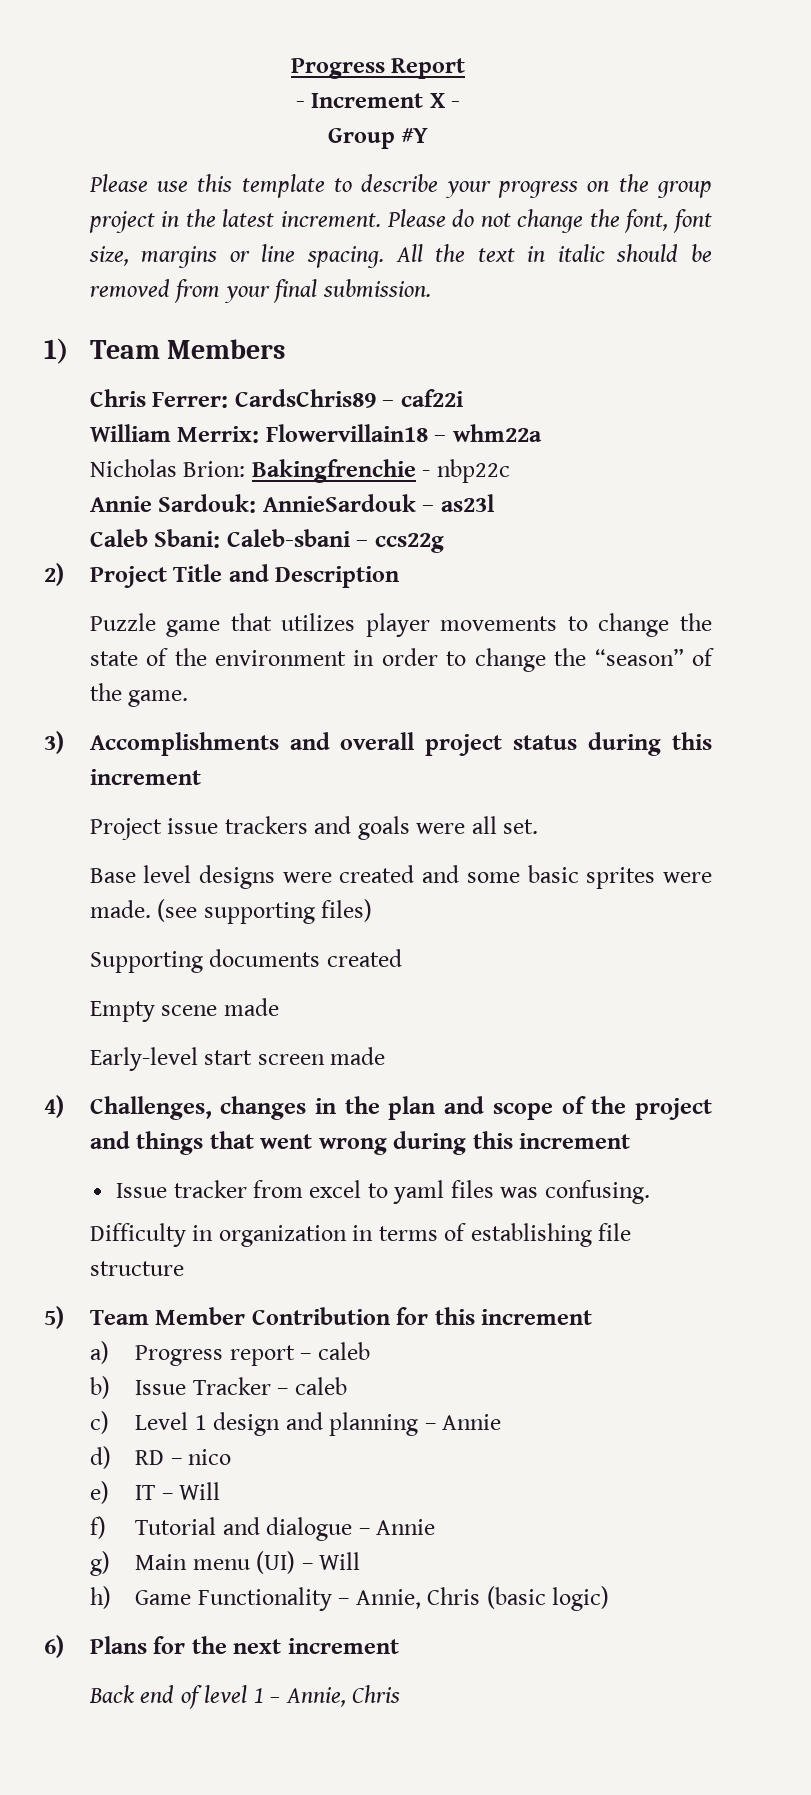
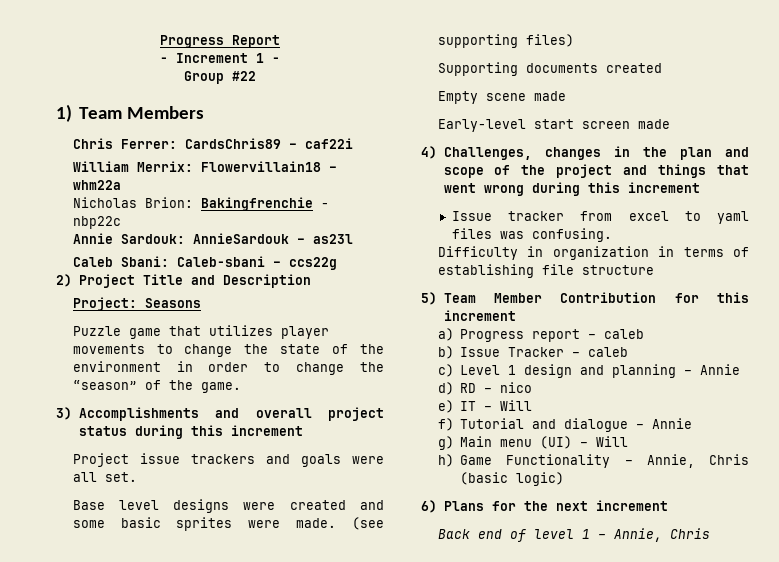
- - Increment X -
+ - Increment 1 -
- Group #Y
- Please use this template to describe your progress on the group project in the latest increment. Please do not change the font, font size, margins or line spacing. All the text in italic should be removed from your final submission.
+ Group #22
+ Project: Seasons

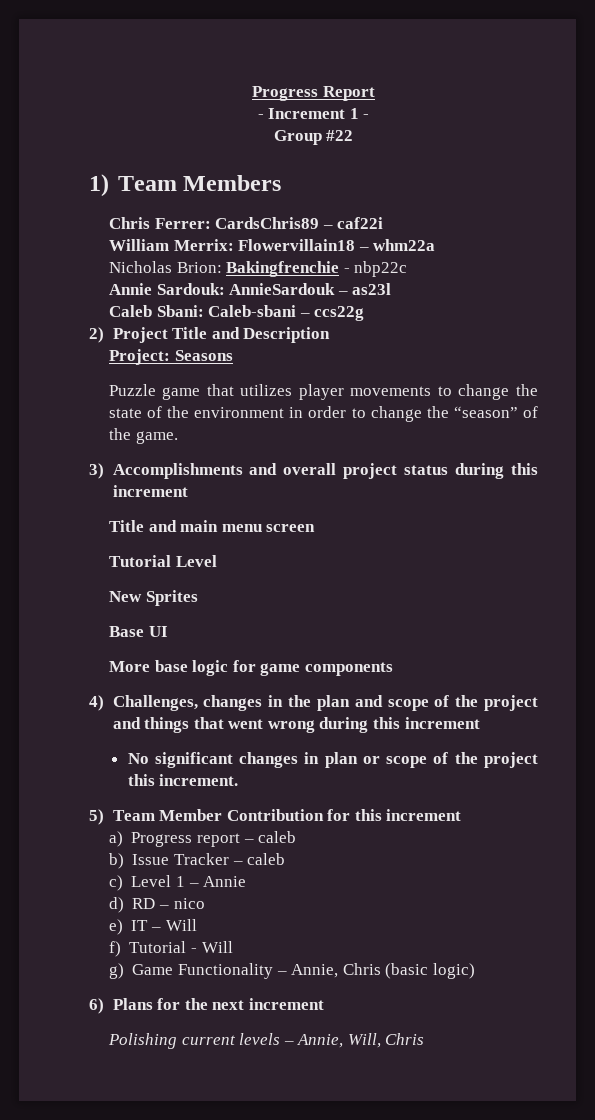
- Project issue trackers and goals were all set.
- Base level designs were created and some basic sprites were made. (see supporting files)
- Supporting documents created
- Empty scene made
- Early-level start screen made
+ Title and main menu screen
+ Tutorial Level
+ New Sprites
+ Base UI
+ More base logic for game components
- Issue tracker from excel to yaml files was confusing.
- Difficulty in organization in terms of establishing file structure
+ No significant changes in plan or scope of the project this increment.
- c) Level 1 design and planning – Annie
+ c) Level 1 – Annie
- f) Tutorial and dialogue – Annie
- g) Main menu (UI) – Will
- h) Game Functionality – Annie, Chris (basic logic)
+ f) Tutorial - Will
+ g) Game Functionality – Annie, Chris (basic logic)
- Back end of level 1 – Annie, Chris
+ Polishing current levels – Annie, Will, Chris

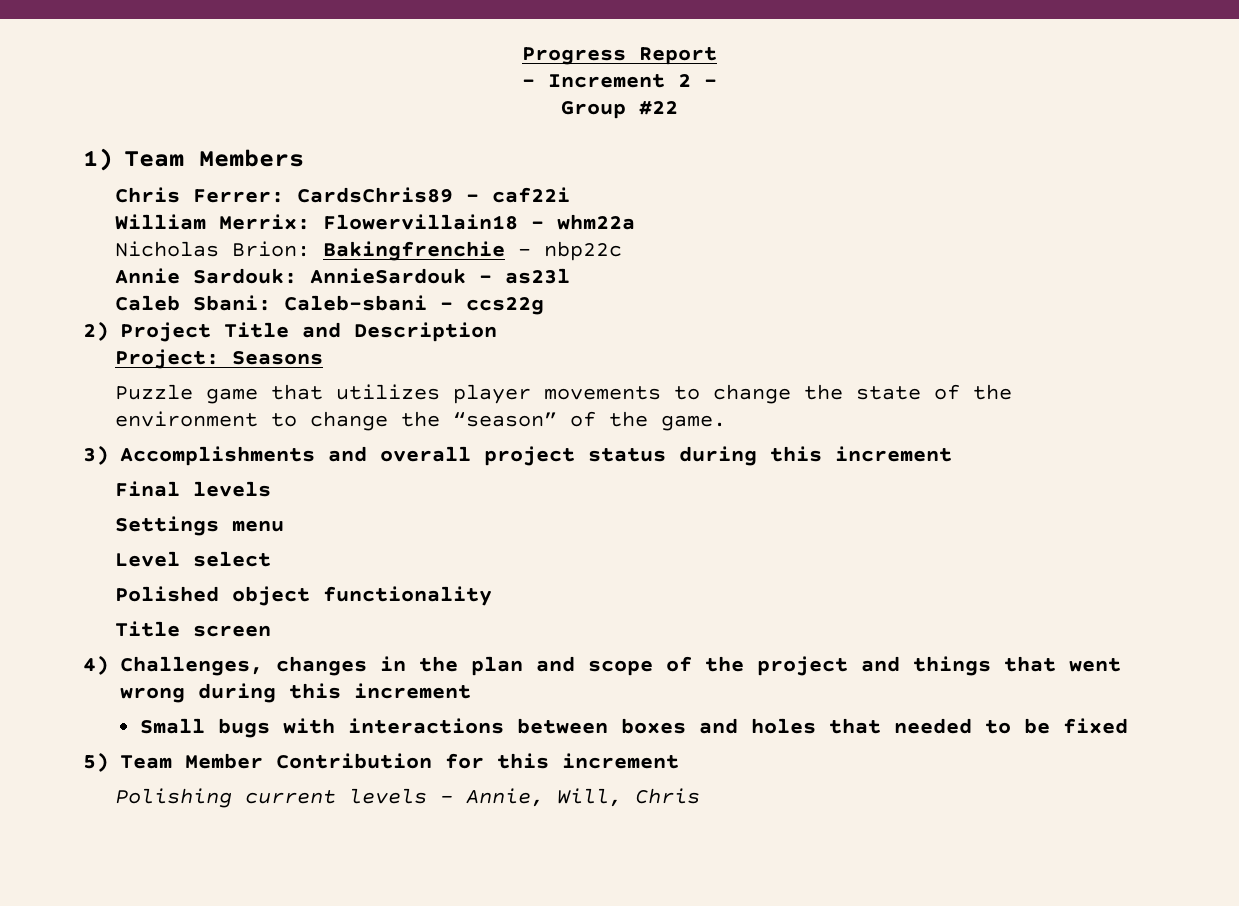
- - Increment 1 -
+ - Increment 2 -
- Puzzle game that utilizes player movements to change the state of the environment in order to change the “season” of the game.
+ Puzzle game that utilizes player movements to change the state of the environment to change the “season” of the game.
- Title and main menu screen
- Tutorial Level
- New Sprites
- Base UI
- More base logic for game components
+ Final levels
+ Settings menu
+ Level select
+ Polished object functionality
+ Title screen
- No significant changes in plan or scope of the project this increment.
+ Small bugs with interactions between boxes and holes that needed to be fixed
- a) Progress report – caleb
- b) Issue Tracker – caleb
- c) Level 1 – Annie
- d) RD – nico
- e) IT – Will
- f) Tutorial - Will
- g) Game Functionality – Annie, Chris (basic logic)
- 6) Plans for the next increment

